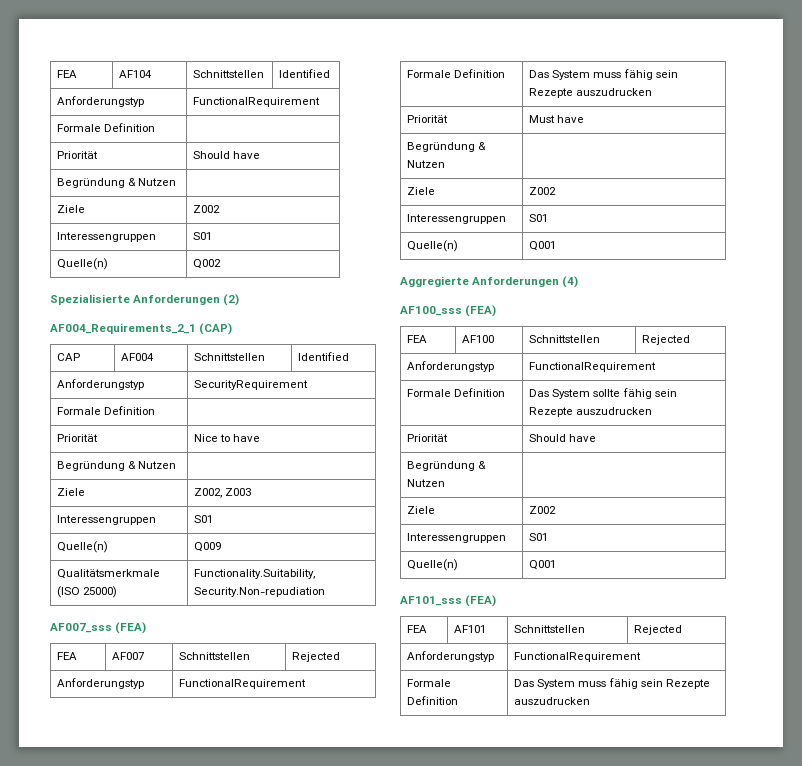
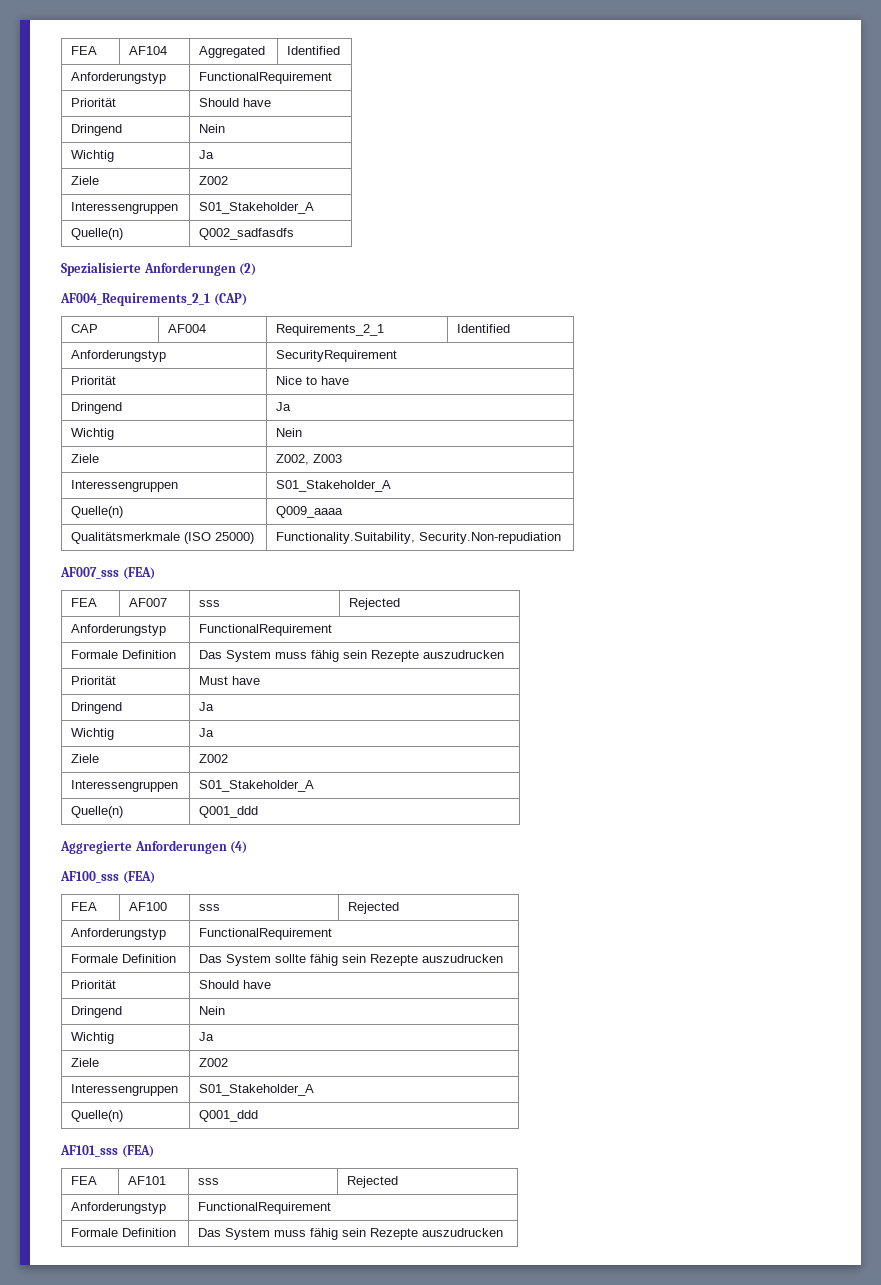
- FEA | AF104 | Schnittstellen | Identified
+ FEA | AF104 | Aggregated | Identified
  Anforderungstyp | FunctionalRequirement
- Formale Definition |
  Priorität | Should have
- Begründung & Nutzen |
+ Dringend | Nein
+ Wichtig | Ja
  Ziele | Z002
- Interessengruppen | S01
- Quelle(n) | Q002
+ Interessengruppen | S01_Stakeholder_A
+ Quelle(n) | Q002_sadfasdfs
- CAP | AF004 | Schnittstellen | Identified
+ CAP | AF004 | Requirements_2_1 | Identified
  Anforderungstyp | SecurityRequirement
- Formale Definition |
  Priorität | Nice to have
- Begründung & Nutzen |
+ Dringend | Ja
+ Wichtig | Nein
  Ziele | Z002, Z003
- Interessengruppen | S01
- Quelle(n) | Q009
+ Interessengruppen | S01_Stakeholder_A
+ Quelle(n) | Q009_aaaa
- FEA | AF007 | Schnittstellen | Rejected
+ FEA | AF007 | sss | Rejected
  Priorität | Must have
- Begründung & Nutzen |
+ Dringend | Ja
+ Wichtig | Ja
  Ziele | Z002
- Interessengruppen | S01
- Quelle(n) | Q001
+ Interessengruppen | S01_Stakeholder_A
+ Quelle(n) | Q001_ddd
- FEA | AF100 | Schnittstellen | Rejected
+ FEA | AF100 | sss | Rejected
  Formale Definition | Das System sollte fähig sein Rezepte auszudrucken
  Priorität | Should have
- Begründung & Nutzen |
+ Dringend | Nein
+ Wichtig | Ja
  Ziele | Z002
- Interessengruppen | S01
- Quelle(n) | Q001
+ Interessengruppen | S01_Stakeholder_A
+ Quelle(n) | Q001_ddd
- FEA | AF101 | Schnittstellen | Rejected
+ FEA | AF101 | sss | Rejected

